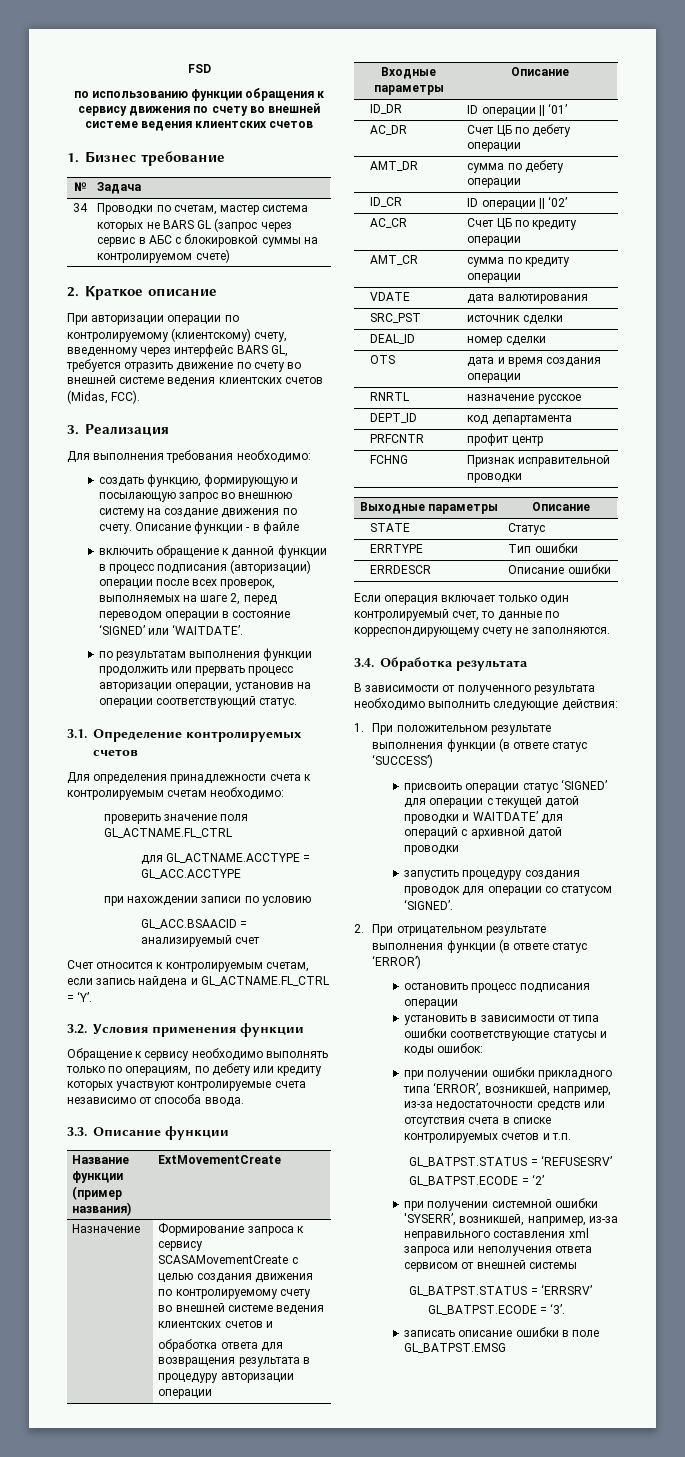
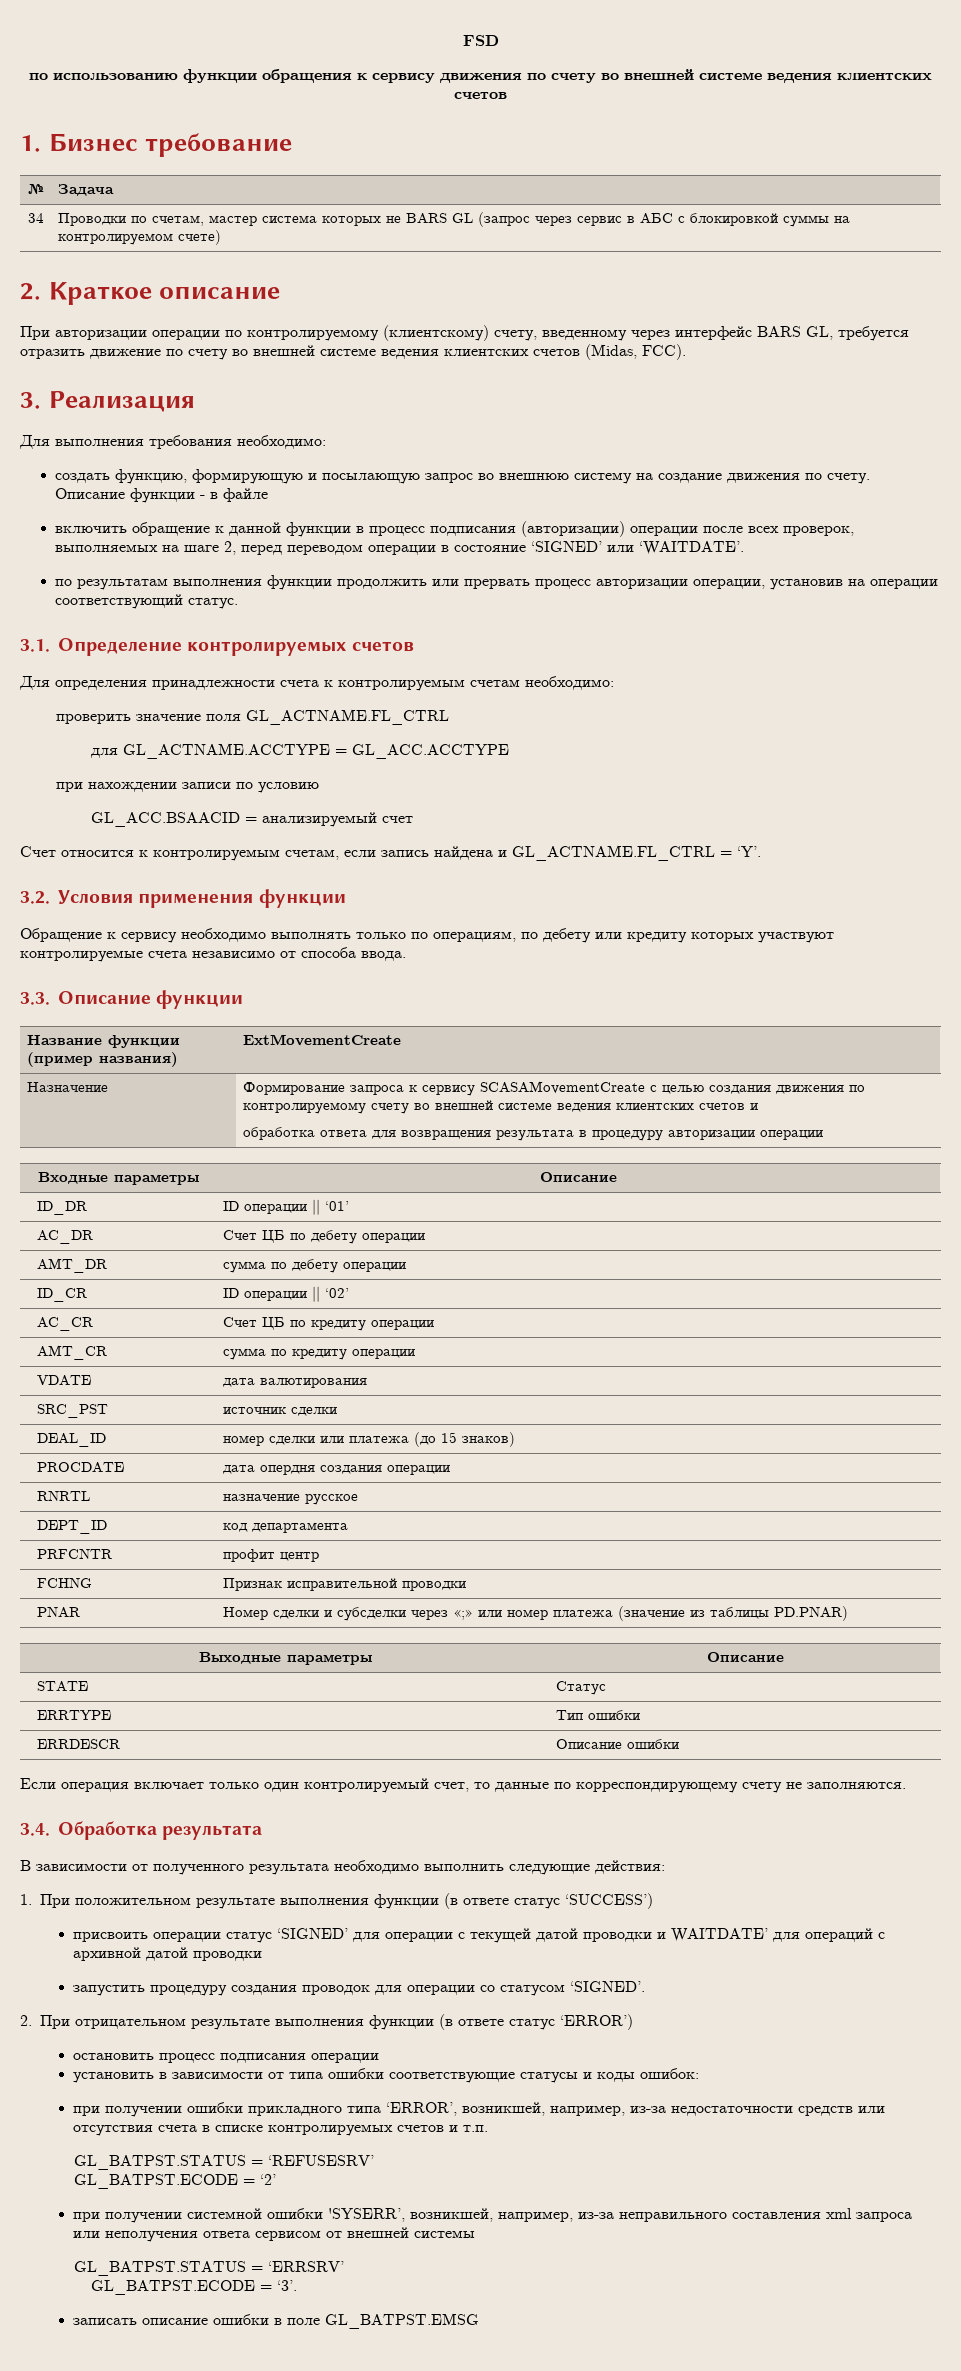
- DEAL_ID | номер сделки
- OTS | дата и время создания операции
+ DEAL_ID | номер сделки или платежа (до 15 знаков)
+ PROCDATE | дата опердня создания операции
+ PNAR | Номер сделки и субсделки через «;» или номер платежа (значение из таблицы PD.PNAR)

